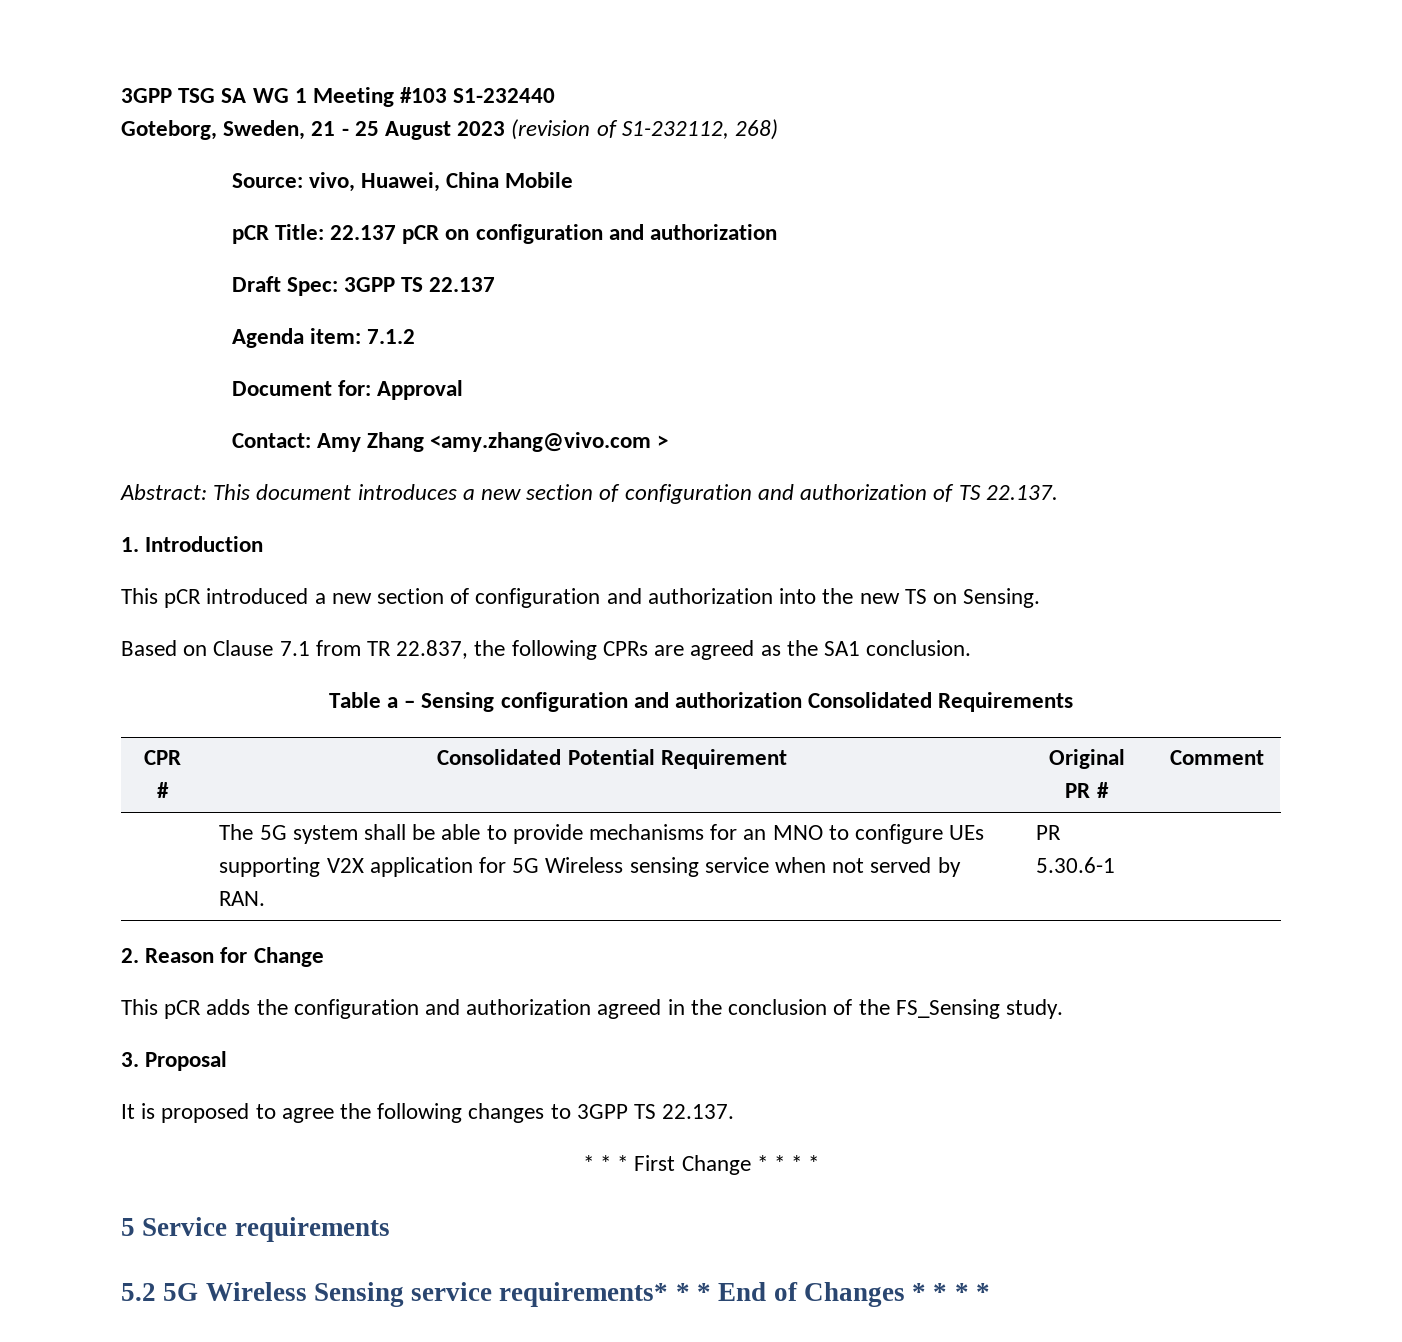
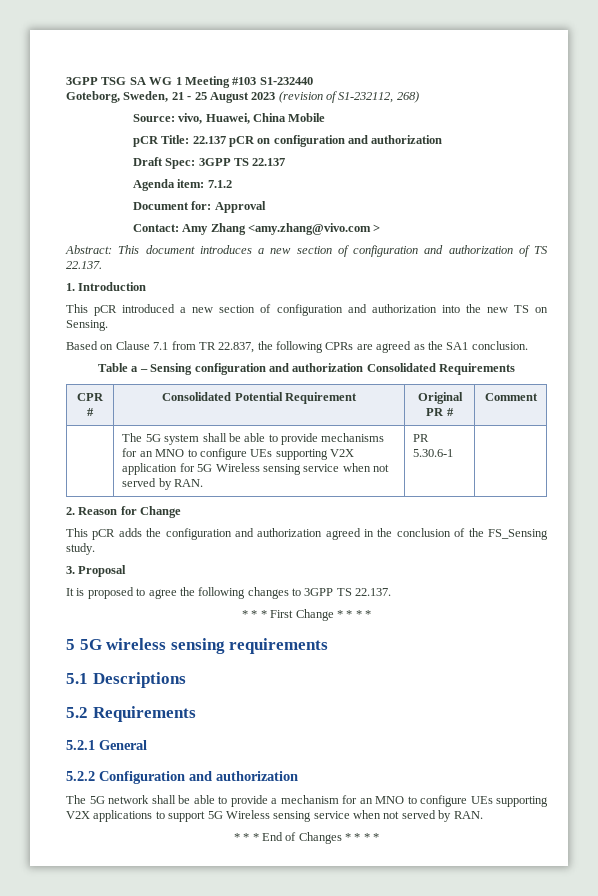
- 5 Service requirements
+ 5 5G wireless sensing requirements
+ 5.1 Descriptions
- 5.2 5G Wireless Sensing service requirements* * * End of Changes * * * *
+ 5.2 Requirements
+ 5.2.1 General
+ 5.2.2 Configuration and authorization
+ The 5G network shall be able to provide a mechanism for an MNO to configure UEs supporting V2X applications to support 5G Wireless sensing service when not served by RAN.
+ * * * End of Changes * * * *

